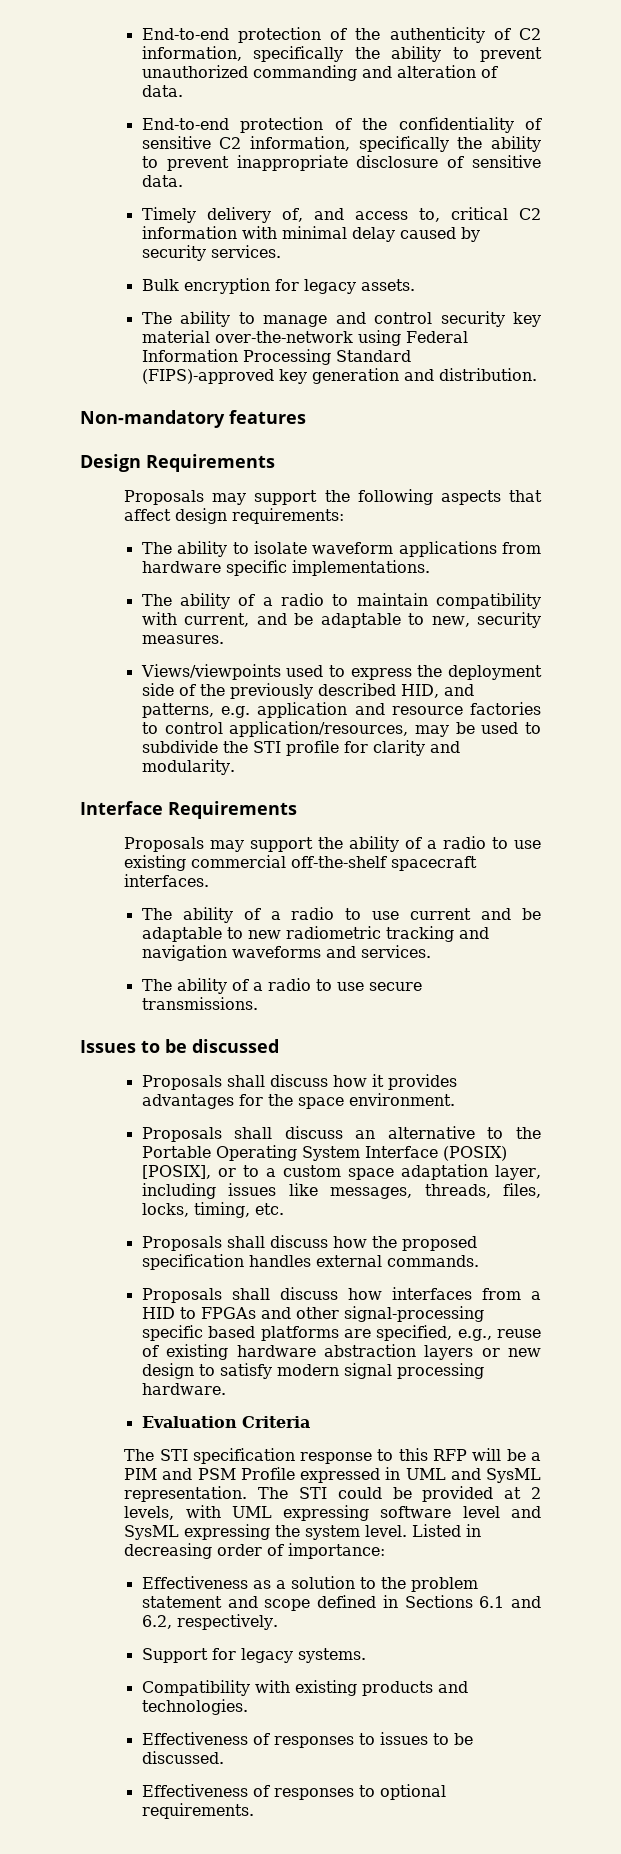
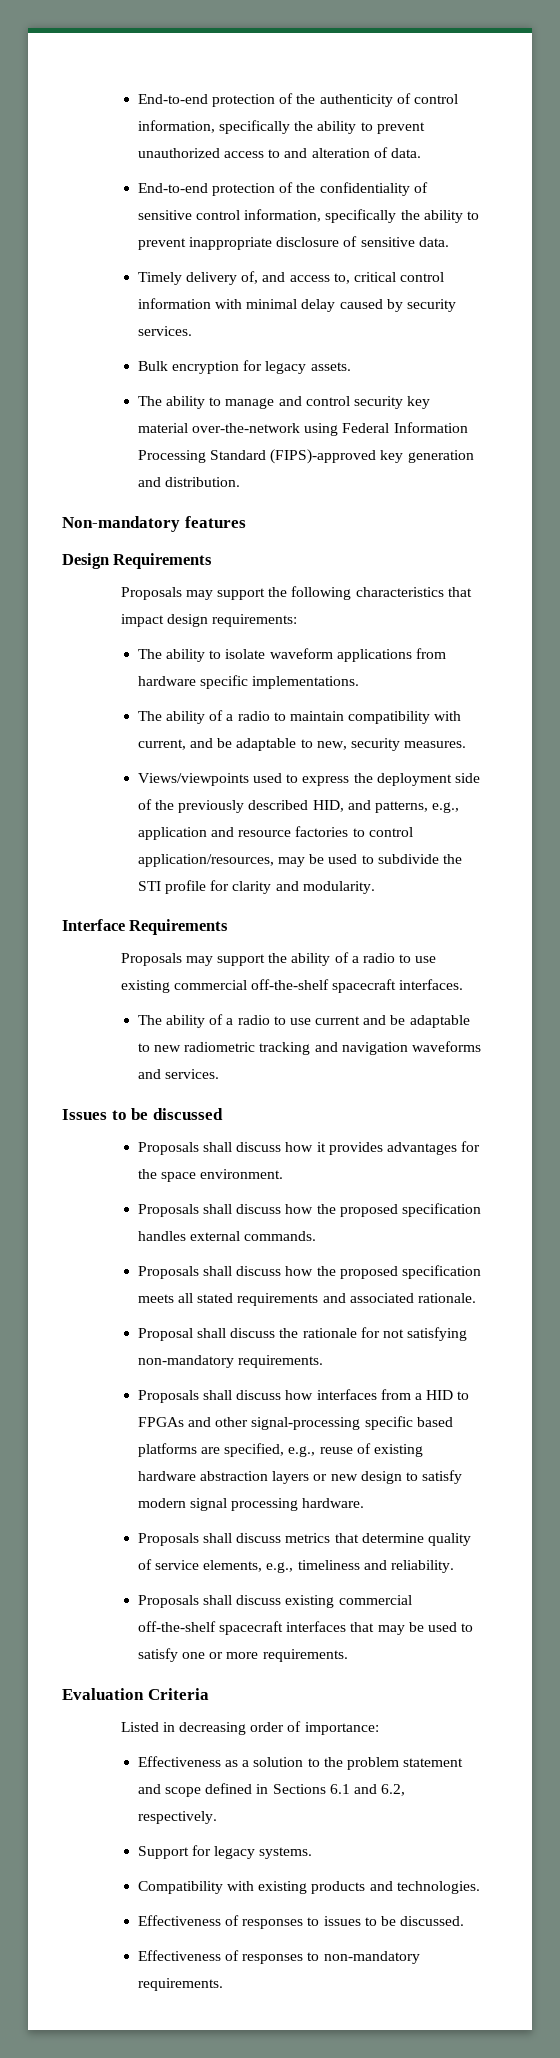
- End-to-end protection of the authenticity of C2 information, specifically the ability to prevent unauthorized commanding and alteration of data.
+ End-to-end protection of the authenticity of control information, specifically the ability to prevent unauthorized access to and alteration of data.
- End-to-end protection of the confidentiality of sensitive C2 information, specifically the ability to prevent inappropriate disclosure of sensitive data.
+ End-to-end protection of the confidentiality of sensitive control information, specifically the ability to prevent inappropriate disclosure of sensitive data.
- Timely delivery of, and access to, critical C2 information with minimal delay caused by security services.
+ Timely delivery of, and access to, critical control information with minimal delay caused by security services.
- Proposals may support the following aspects that affect design requirements:
+ Proposals may support the following characteristics that impact design requirements:
- Views/viewpoints used to express the deployment side of the previously described HID, and patterns, e.g. application and resource factories to control application/resources, may be used to subdivide the STI profile for clarity and modularity.
+ Views/viewpoints used to express the deployment side of the previously described HID, and patterns, e.g., application and resource factories to control application/resources, may be used to subdivide the STI profile for clarity and modularity.
- The ability of a radio to use secure transmissions.
- Proposals shall discuss an alternative to the Portable Operating System Interface (POSIX) [POSIX], or to a custom space adaptation layer, including issues like messages, threads, files, locks, timing, etc.
  Proposals shall discuss how the proposed specification handles external commands.
+ Proposals shall discuss how the proposed specification meets all stated requirements and associated rationale.
+ Proposal shall discuss the rationale for not satisfying non-mandatory requirements.
+ Proposals shall discuss metrics that determine quality of service elements, e.g., timeliness and reliability.
+ Proposals shall discuss existing commercial off-the-shelf spacecraft interfaces that may be used to satisfy one or more requirements.
  Evaluation Criteria
- The STI specification response to this RFP will be a PIM and PSM Profile expressed in UML and SysML representation. The STI could be provided at 2 levels, with UML expressing software level and SysML expressing the system level. Listed in decreasing order of importance:
+ Listed in decreasing order of importance:
- Effectiveness of responses to optional requirements.
+ Effectiveness of responses to non-mandatory requirements.

